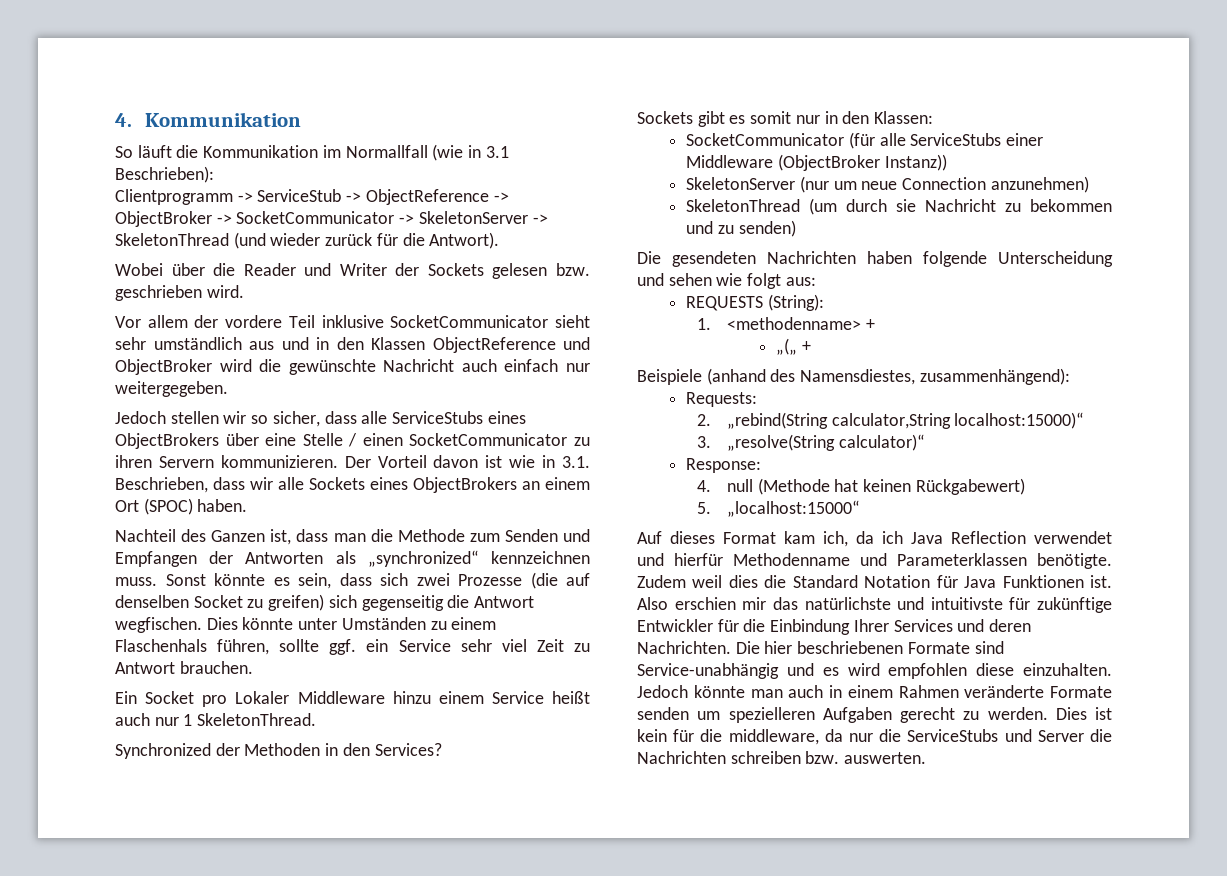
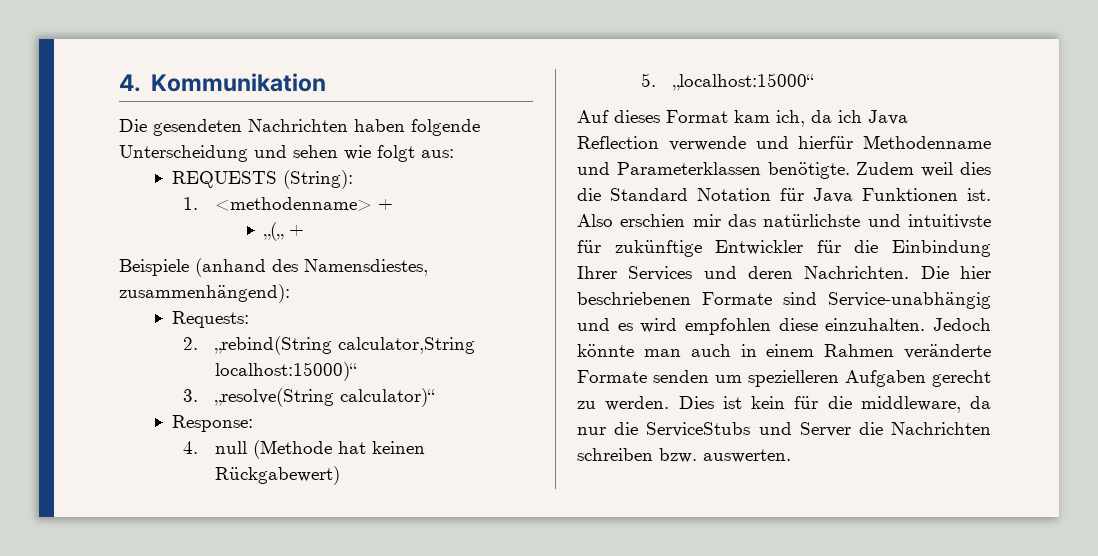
- So läuft die Kommunikation im Normallfall (wie in 3.1 Beschrieben):
- Clientprogramm -> ServiceStub -> ObjectReference -> ObjectBroker -> SocketCommunicator -> SkeletonServer -> SkeletonThread (und wieder zurück für die Antwort).
- Wobei über die Reader und Writer der Sockets gelesen bzw. geschrieben wird.
- Vor allem der vordere Teil inklusive SocketCommunicator sieht sehr umständlich aus und in den Klassen ObjectReference und ObjectBroker wird die gewünschte Nachricht auch einfach nur weitergegeben.
- Jedoch stellen wir so sicher, dass alle ServiceStubs eines ObjectBrokers über eine Stelle / einen SocketCommunicator zu ihren Servern kommunizieren. Der Vorteil davon ist wie in 3.1. Beschrieben, dass wir alle Sockets eines ObjectBrokers an einem Ort (SPOC) haben.
- Nachteil des Ganzen ist, dass man die Methode zum Senden und Empfangen der Antworten als „synchronized“ kennzeichnen muss. Sonst könnte es sein, dass sich zwei Prozesse (die auf denselben Socket zu greifen) sich gegenseitig die Antwort wegfischen. Dies könnte unter Umständen zu einem Flaschenhals führen, sollte ggf. ein Service sehr viel Zeit zu Antwort brauchen.
- Ein Socket pro Lokaler Middleware hinzu einem Service heißt auch nur 1 SkeletonThread.
- Synchronized der Methoden in den Services?
- Sockets gibt es somit nur in den Klassen:
- SocketCommunicator (für alle ServiceStubs einer Middleware (ObjectBroker Instanz))
- SkeletonServer (nur um neue Connection anzunehmen)
- SkeletonThread (um durch sie Nachricht zu bekommen und zu senden)
- Auf dieses Format kam ich, da ich Java Reflection verwendet und hierfür Methodenname und Parameterklassen benötigte.
+ Auf dieses Format kam ich, da ich Java Reflection verwende und hierfür Methodenname und Parameterklassen benötigte.

